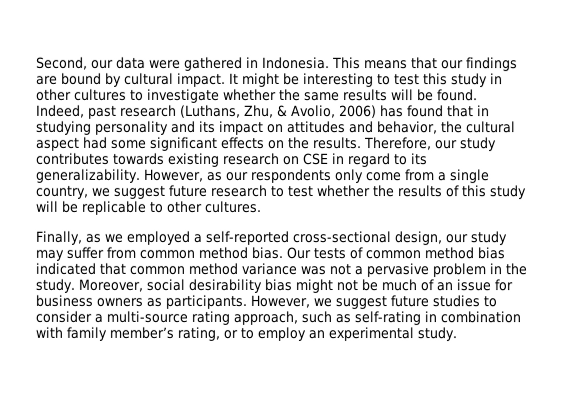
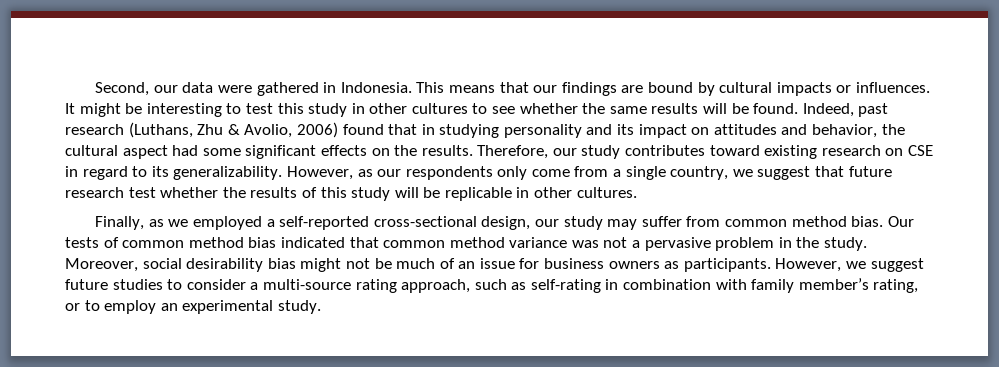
- This means that our findings are bound by cultural impact.
+ This means that our findings are bound by cultural impacts or influences.
- It might be interesting to test this study in other cultures to investigate whether the same results will be found.
+ It might be interesting to test this study in other cultures to see whether the same results will be found.
- Indeed, past research (Luthans, Zhu, & Avolio, 2006) has found that in studying personality and its impact on attitudes and behavior, the cultural aspect had some significant effects on the results.
+ Indeed, past research (Luthans, Zhu & Avolio, 2006) found that in studying personality and its impact on attitudes and behavior, the cultural aspect had some significant effects on the results.
- Therefore, our study contributes towards existing research on CSE in regard to its generalizability.
+ Therefore, our study contributes toward existing research on CSE in regard to its generalizability.
- However, as our respondents only come from a single country, we suggest future research to test whether the results of this study will be replicable to other cultures.
+ However, as our respondents only come from a single country, we suggest that future research test whether the results of this study will be replicable in other cultures.

